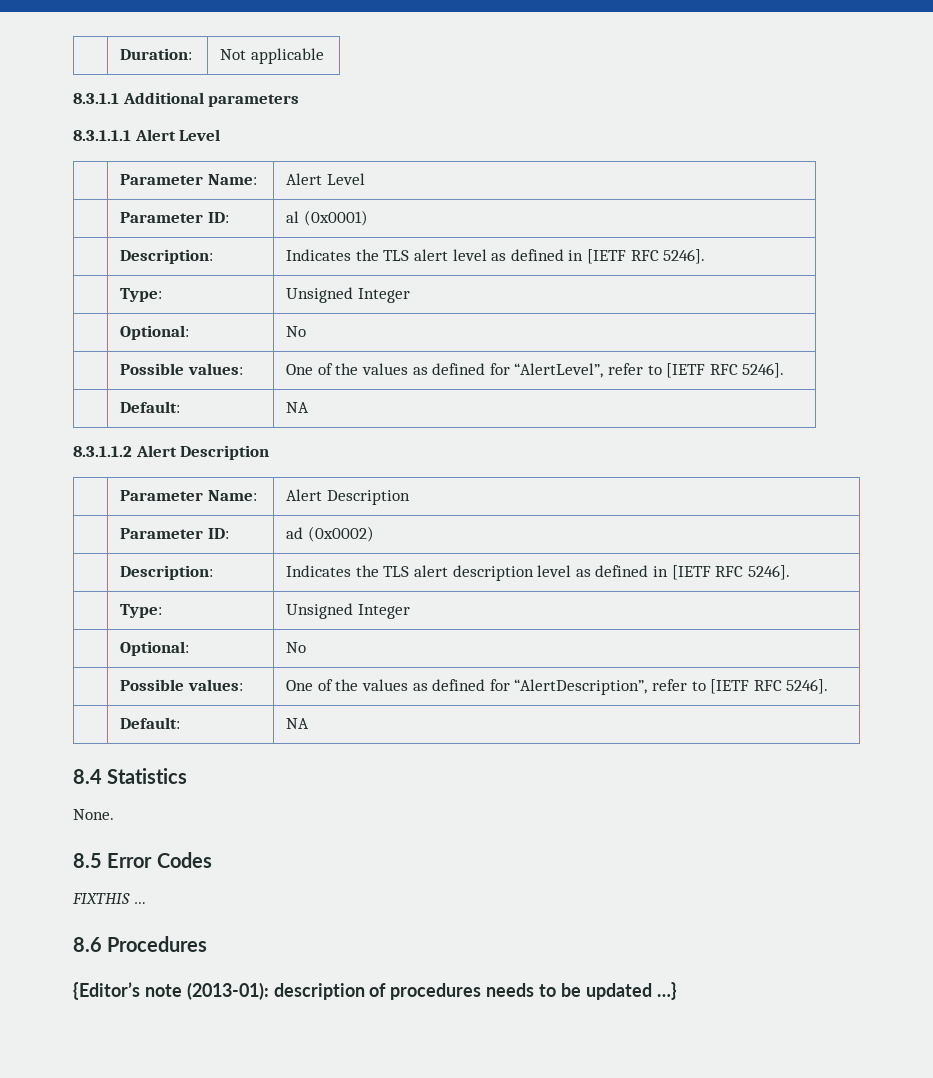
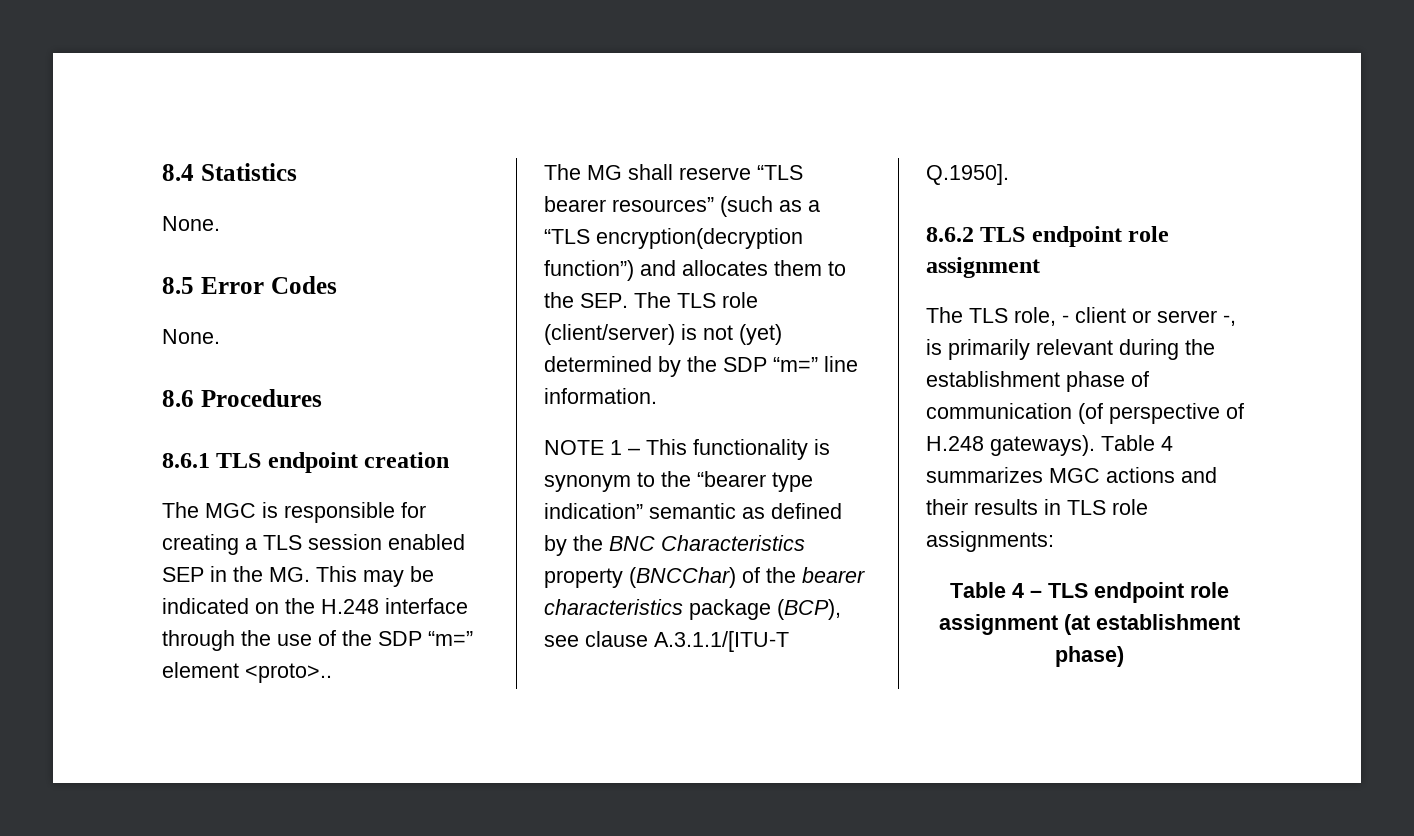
- | Duration: | Not applicable
- 8.3.1.1 Additional parameters
- 8.3.1.1.1 Alert Level
- | Parameter Name: | Alert Level
- | Parameter ID: | al (0x0001)
- | Description: | Indicates the TLS alert level as defined in [IETF RFC 5246].
- | Type: | Unsigned Integer
- | Optional: | No
- | Possible values: | One of the values as defined for “AlertLevel”, refer to [IETF RFC 5246].
- | Default: | NA
- 8.3.1.1.2 Alert Description
- | Parameter Name: | Alert Description
- | Parameter ID: | ad (0x0002)
- | Description: | Indicates the TLS alert description level as defined in [IETF RFC 5246].
- | Type: | Unsigned Integer
- | Optional: | No
- | Possible values: | One of the values as defined for “AlertDescription”, refer to [IETF RFC 5246].
- | Default: | NA
  8.5 Error Codes
- FIXTHIS …
+ None.
- {Editor’s note (2013-01): description of procedures needs to be updated …}
+ 8.6.1 TLS endpoint creation
+ The MGC is responsible for creating a TLS session enabled SEP in the MG. This may be indicated on the H.248 interface through the use of the SDP “m=” element <proto>..
+ The MG shall reserve “TLS bearer resources” (such as a “TLS encryption(decryption function”) and allocates them to the SEP. The TLS role (client/server) is not (yet) determined by the SDP “m=” line information.
+ NOTE 1 – This functionality is synonym to the “bearer type indication” semantic as defined by the BNC Characteristics property (BNCChar) of the bearer characteristics package (BCP), see clause A.3.1.1/[ITU-T Q.1950].
+ 8.6.2 TLS endpoint role assignment
+ The TLS role, - client or server -, is primarily relevant during the establishment phase of communication (of perspective of H.248 gateways). Table 4 summarizes MGC actions and their results in TLS role assignments:
+ Table 4 – TLS endpoint role assignment (at establishment phase)

